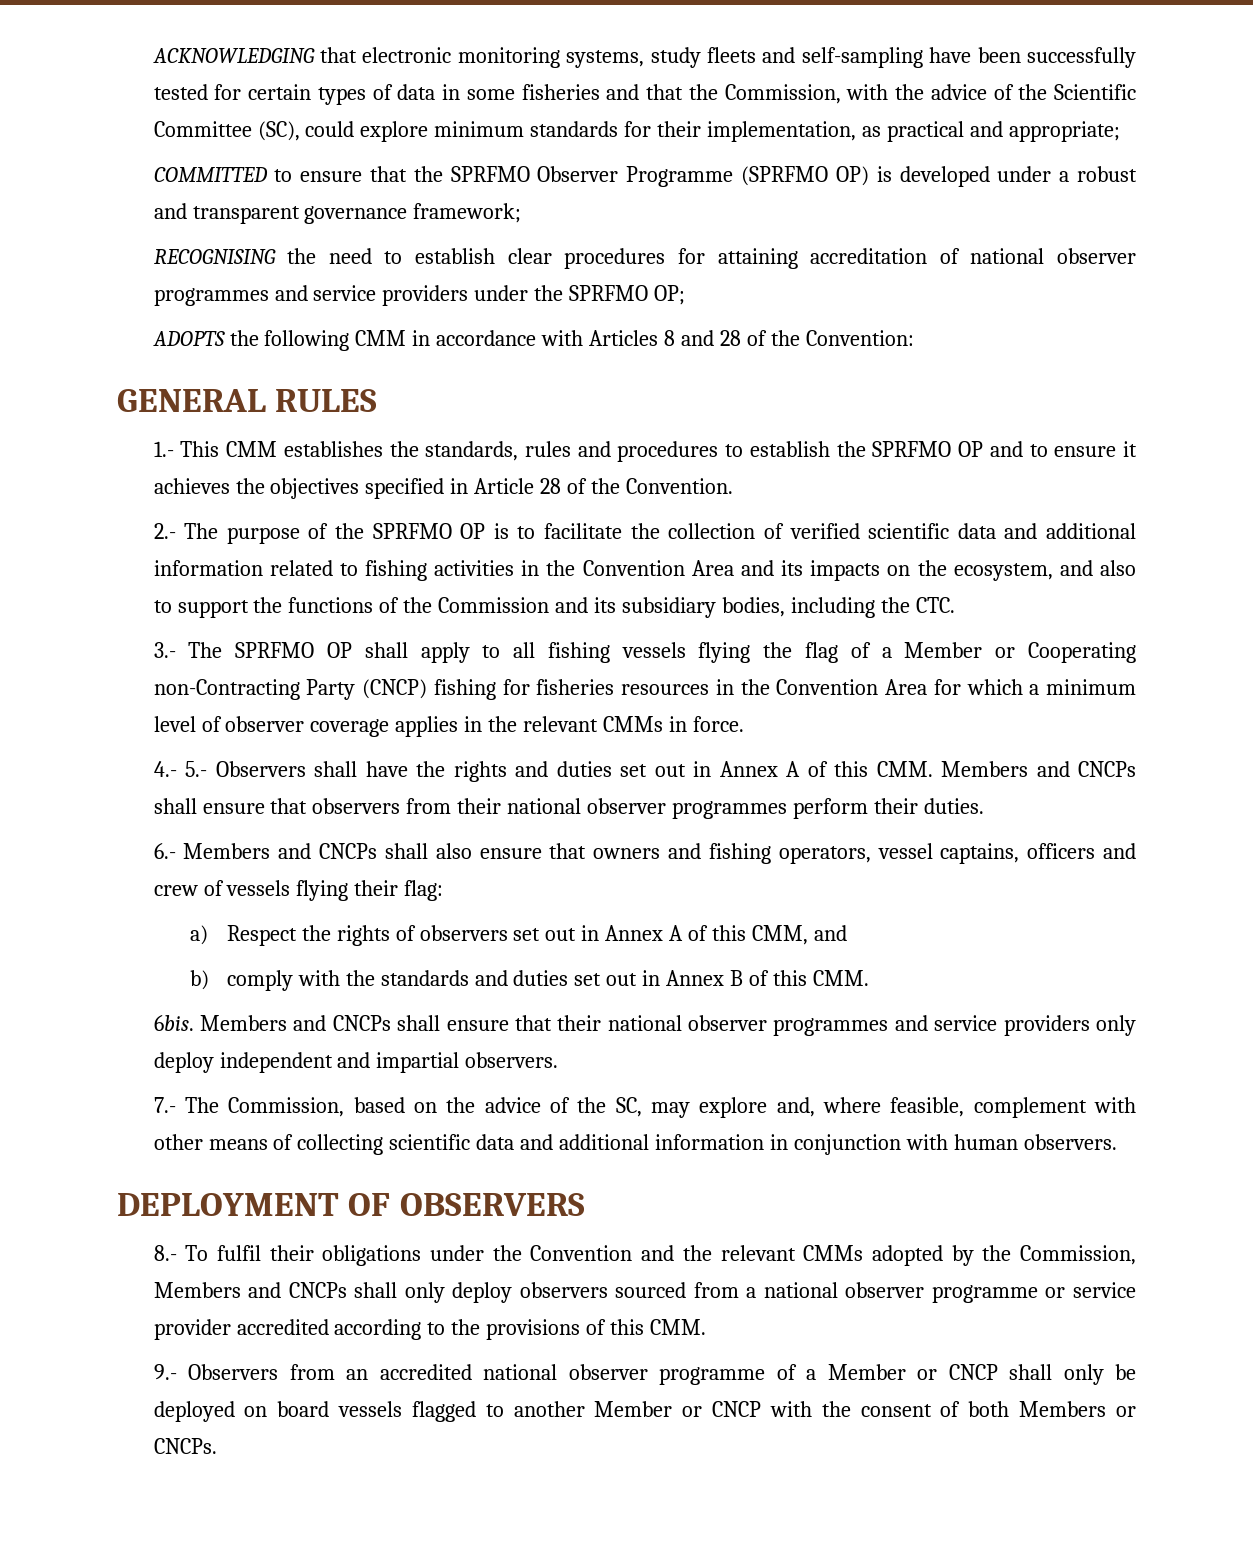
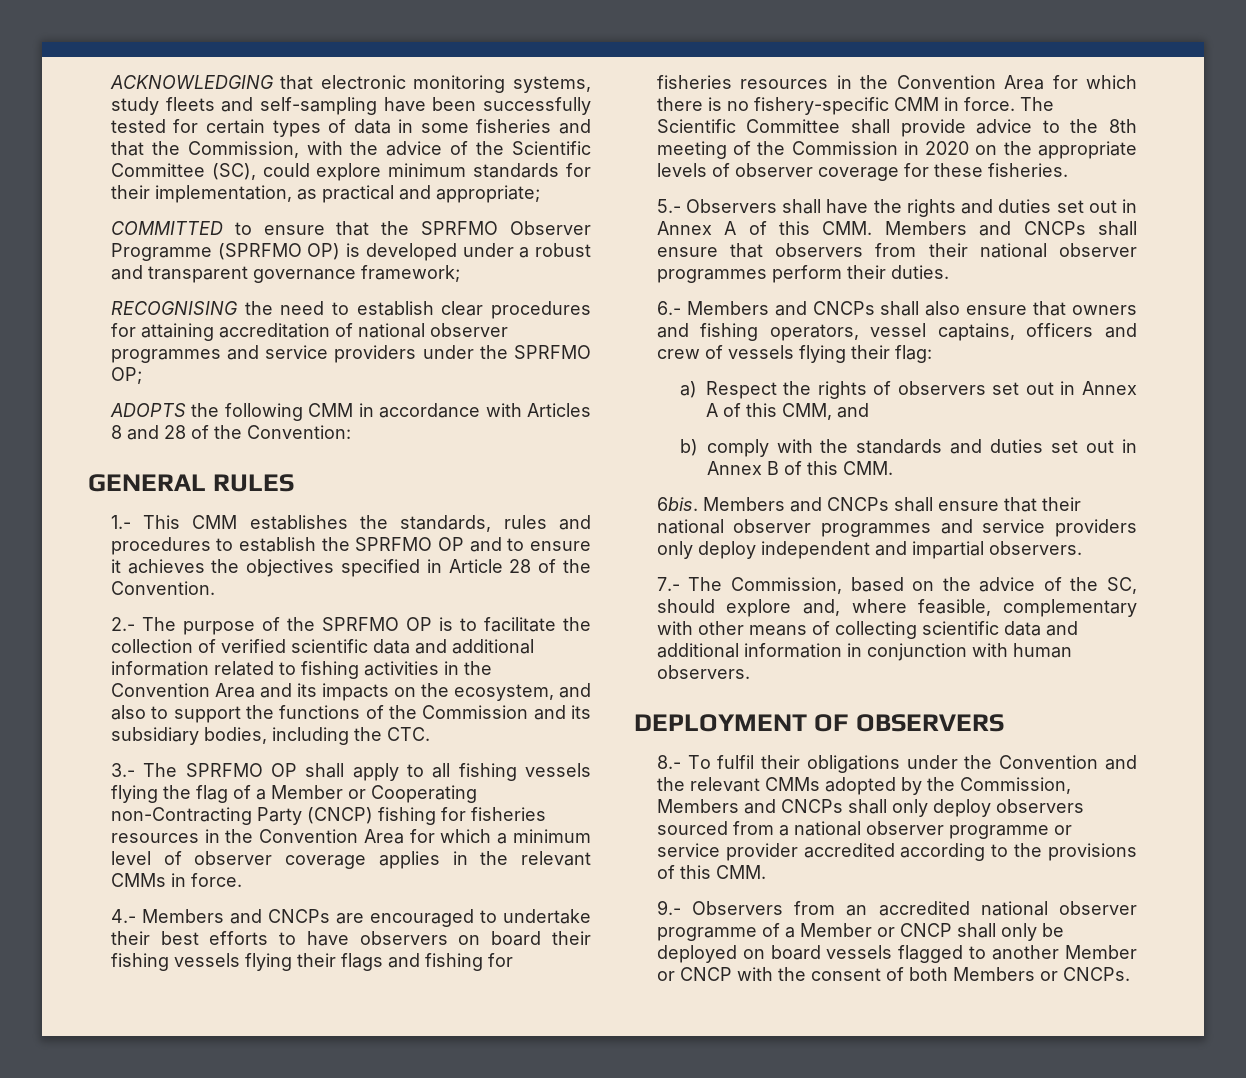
- 4.- 5.- Observers shall have the rights and duties set out in Annex A of this CMM. Members and CNCPs shall ensure that observers from their national observer programmes perform their duties.
+ 4.- Members and CNCPs are encouraged to undertake their best efforts to have observers on board their fishing vessels flying their flags and fishing for fisheries resources in the Convention Area for which there is no fishery-specific CMM in force. The Scientific Committee shall provide advice to the 8th meeting of the Commission in 2020 on the appropriate levels of observer coverage for these fisheries.
+ 5.- Observers shall have the rights and duties set out in Annex A of this CMM. Members and CNCPs shall ensure that observers from their national observer programmes perform their duties.
- 7.- The Commission, based on the advice of the SC, may explore and, where feasible, complement with other means of collecting scientific data and additional information in conjunction with human observers.
+ 7.- The Commission, based on the advice of the SC, should explore and, where feasible, complementary with other means of collecting scientific data and additional information in conjunction with human observers.

